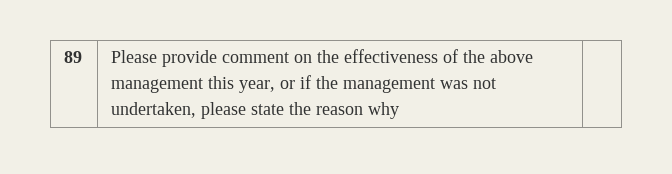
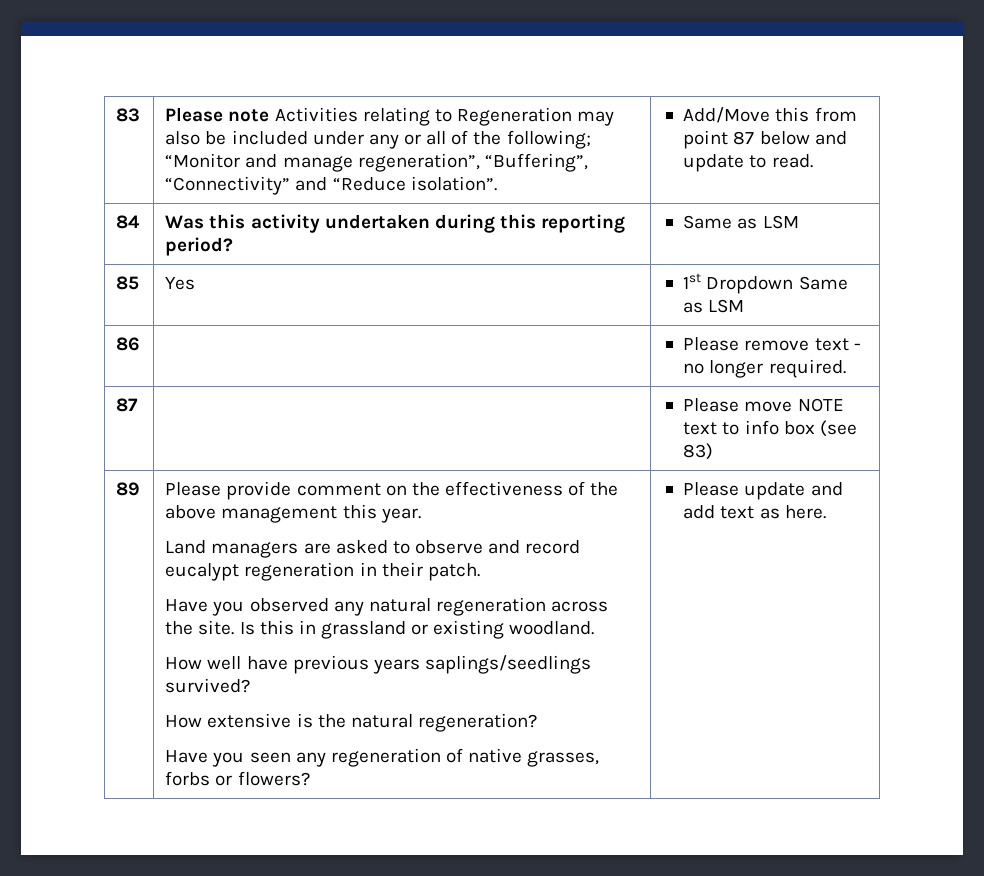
+ 83 | Please note Activities relating to Regeneration may also be included under any or all of the following; “Monitor and manage regeneration”, “Buffering”, “Connectivity” and “Reduce isolation”. | Add/Move this from point 87 below and update to read.
+ 84 | Was this activity undertaken during this reporting period? | Same as LSM
+ 85 | Yes | 1st Dropdown Same as LSM
+ 86 | | Please remove text - no longer required.
+ 87 | | Please move NOTE text to info box (see 83)
- 89 | Please provide comment on the effectiveness of the above management this year, or if the management was not undertaken, please state the reason why |
+ 89 | Please provide comment on the effectiveness of the above management this year.
+ Land managers are asked to observe and record eucalypt regeneration in their patch.
+ Have you observed any natural regeneration across the site. Is this in grassland or existing woodland.
+ How well have previous years saplings/seedlings survived?
+ How extensive is the natural regeneration?
+ Have you seen any regeneration of native grasses, forbs or flowers? | Please update and add text as here.

